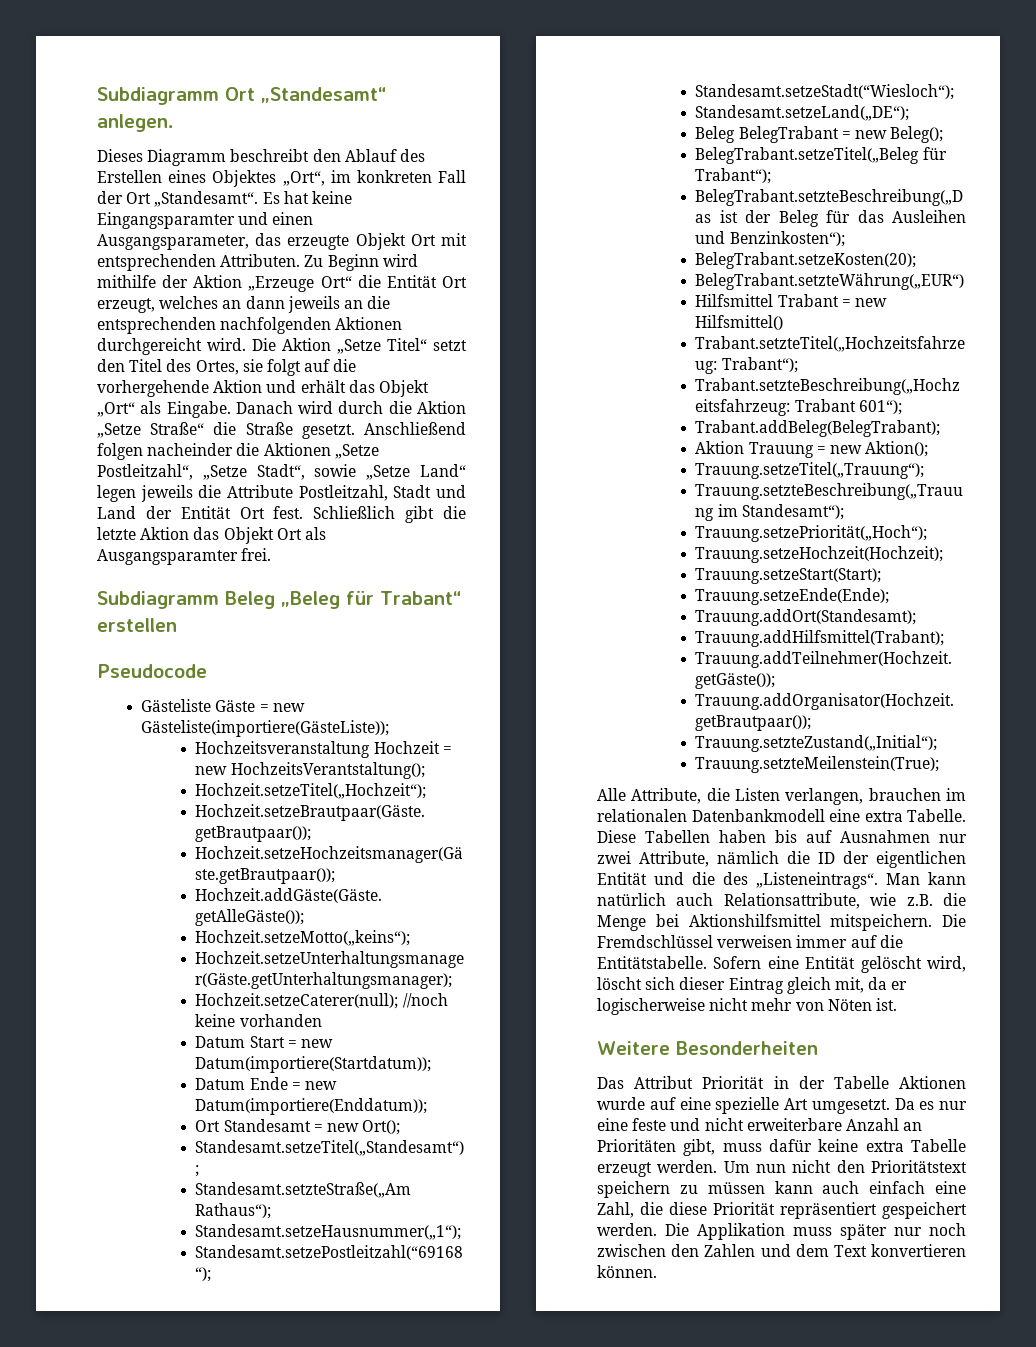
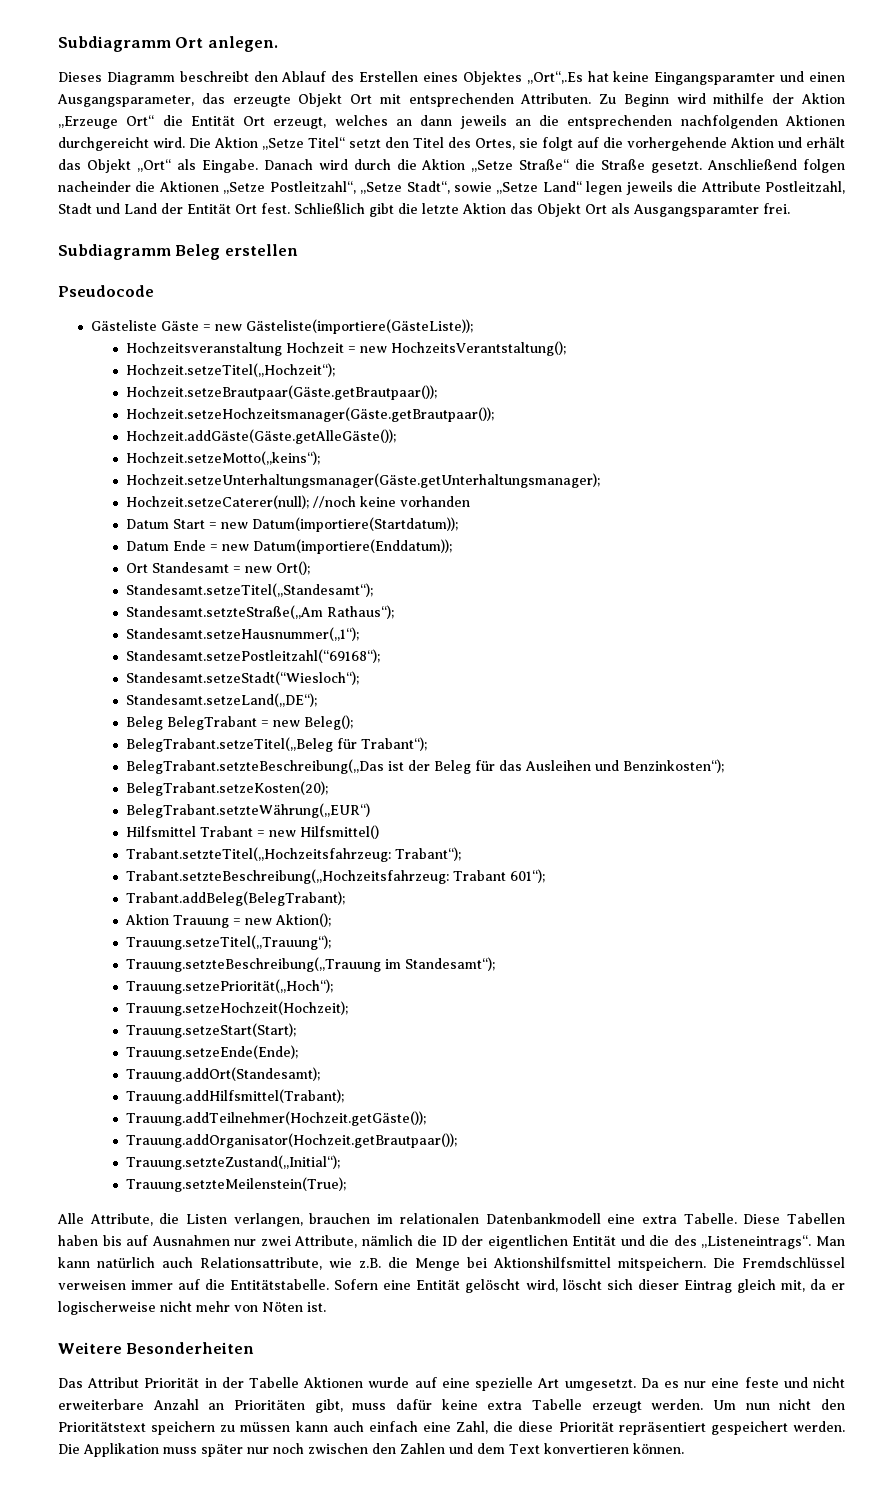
- Subdiagramm Ort „Standesamt“ anlegen.
+ Subdiagramm Ort anlegen.
- Dieses Diagramm beschreibt den Ablauf des Erstellen eines Objektes „Ort“, im konkreten Fall der Ort „Standesamt“. Es hat keine Eingangsparamter und einen Ausgangsparameter, das erzeugte Objekt Ort mit entsprechenden Attributen.
+ Dieses Diagramm beschreibt den Ablauf des Erstellen eines Objektes „Ort“,.Es hat keine Eingangsparamter und einen Ausgangsparameter, das erzeugte Objekt Ort mit entsprechenden Attributen.
- Subdiagramm Beleg „Beleg für Trabant“ erstellen
+ Subdiagramm Beleg erstellen

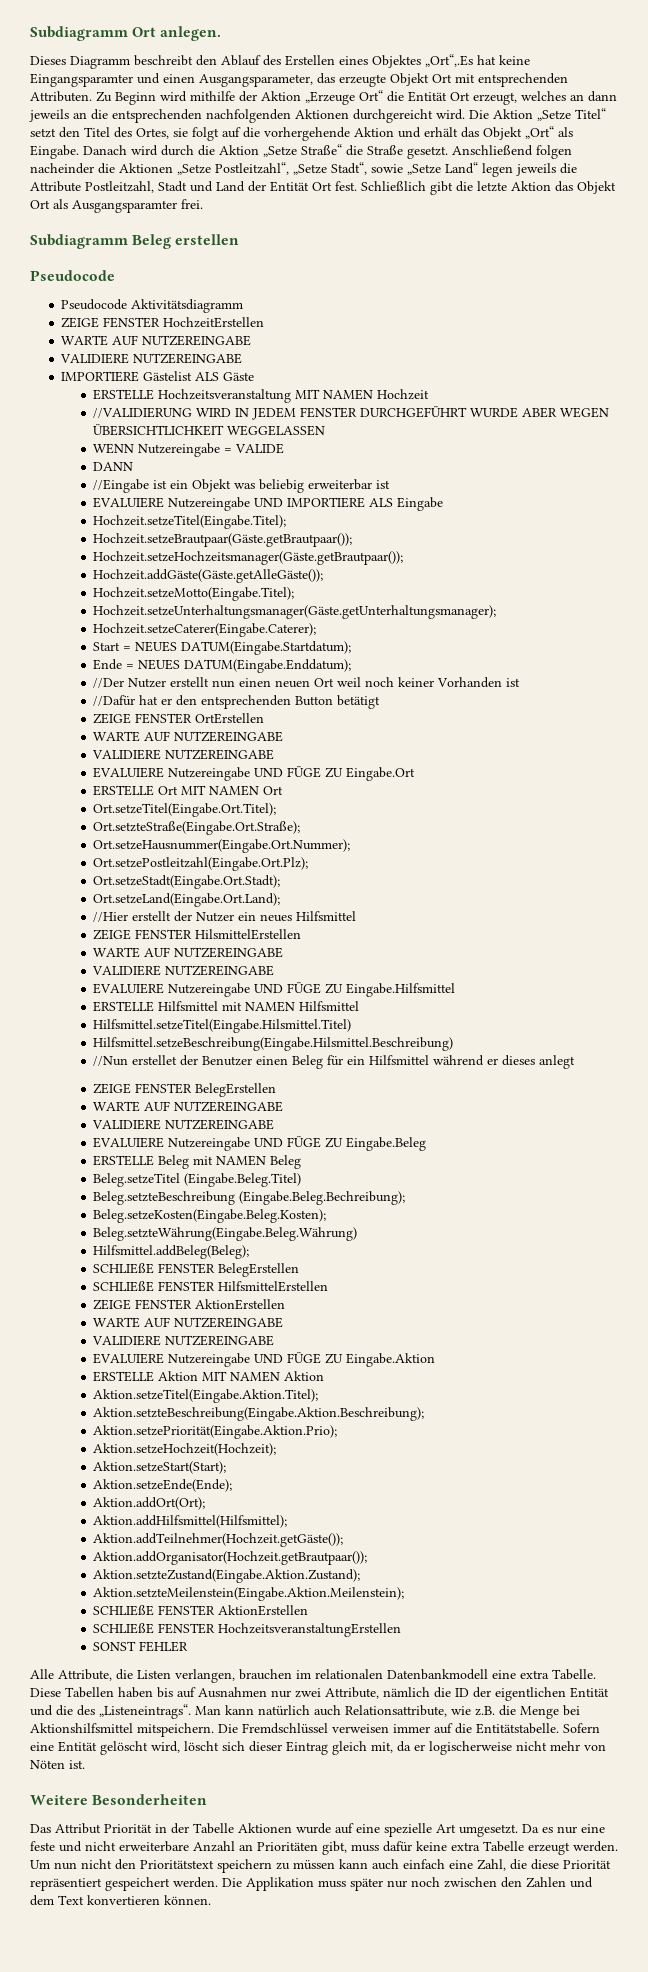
- Gästeliste Gäste = new Gästeliste(importiere(GästeListe));
- Hochzeitsveranstaltung Hochzeit = new HochzeitsVerantstaltung();
- Hochzeit.setzeTitel(„Hochzeit“);
+ Pseudocode Aktivitätsdiagramm
+ ZEIGE FENSTER HochzeitErstellen
+ WARTE AUF NUTZEREINGABE
+ VALIDIERE NUTZEREINGABE
+ IMPORTIERE Gästelist ALS Gäste
+ ERSTELLE Hochzeitsveranstaltung MIT NAMEN Hochzeit
+ //VALIDIERUNG WIRD IN JEDEM FENSTER DURCHGEFÜHRT WURDE ABER WEGEN ÜBERSICHTLICHKEIT WEGGELASSEN
+ WENN Nutzereingabe = VALIDE
+ DANN
+ //Eingabe ist ein Objekt was beliebig erweiterbar ist
+ EVALUIERE Nutzereingabe UND IMPORTIERE ALS Eingabe
+ Hochzeit.setzeTitel(Eingabe.Titel);
- Hochzeit.setzeMotto(„keins“);
+ Hochzeit.setzeMotto(Eingabe.Titel);
- Hochzeit.setzeCaterer(null); //noch keine vorhanden
- Datum Start = new Datum(importiere(Startdatum));
- Datum Ende = new Datum(importiere(Enddatum));
- Ort Standesamt = new Ort();
- Standesamt.setzeTitel(„Standesamt“);
- Standesamt.setzteStraße(„Am Rathaus“);
- Standesamt.setzeHausnummer(„1“);
- Standesamt.setzePostleitzahl(“69168“);
- Standesamt.setzeStadt(“Wiesloch“);
- Standesamt.setzeLand(„DE“);
- Beleg BelegTrabant = new Beleg();
- BelegTrabant.setzeTitel(„Beleg für Trabant“);
- BelegTrabant.setzteBeschreibung(„Das ist der Beleg für das Ausleihen und Benzinkosten“);
- BelegTrabant.setzeKosten(20);
- BelegTrabant.setzteWährung(„EUR“)
- Hilfsmittel Trabant = new Hilfsmittel()
- Trabant.setzteTitel(„Hochzeitsfahrzeug: Trabant“);
- Trabant.setzteBeschreibung(„Hochzeitsfahrzeug: Trabant 601“);
- Trabant.addBeleg(BelegTrabant);
- Aktion Trauung = new Aktion();
- Trauung.setzeTitel(„Trauung“);
- Trauung.setzteBeschreibung(„Trauung im Standesamt“);
- Trauung.setzePriorität(„Hoch“);
- Trauung.setzeHochzeit(Hochzeit);
- Trauung.setzeStart(Start);
- Trauung.setzeEnde(Ende);
- Trauung.addOrt(Standesamt);
- Trauung.addHilfsmittel(Trabant);
- Trauung.addTeilnehmer(Hochzeit.getGäste());
- Trauung.addOrganisator(Hochzeit.getBrautpaar());
- Trauung.setzteZustand(„Initial“);
- Trauung.setzteMeilenstein(True);
+ Hochzeit.setzeCaterer(Eingabe.Caterer);
+ Start = NEUES DATUM(Eingabe.Startdatum);
+ Ende = NEUES DATUM(Eingabe.Enddatum);
+ //Der Nutzer erstellt nun einen neuen Ort weil noch keiner Vorhanden ist
+ //Dafür hat er den entsprechenden Button betätigt
+ ZEIGE FENSTER OrtErstellen
+ WARTE AUF NUTZEREINGABE
+ VALIDIERE NUTZEREINGABE
+ EVALUIERE Nutzereingabe UND FÜGE ZU Eingabe.Ort
+ ERSTELLE Ort MIT NAMEN Ort
+ Ort.setzeTitel(Eingabe.Ort.Titel);
+ Ort.setzteStraße(Eingabe.Ort.Straße);
+ Ort.setzeHausnummer(Eingabe.Ort.Nummer);
+ Ort.setzePostleitzahl(Eingabe.Ort.Plz);
+ Ort.setzeStadt(Eingabe.Ort.Stadt);
+ Ort.setzeLand(Eingabe.Ort.Land);
+ //Hier erstellt der Nutzer ein neues Hilfsmittel
+ ZEIGE FENSTER HilsmittelErstellen
+ WARTE AUF NUTZEREINGABE
+ VALIDIERE NUTZEREINGABE
+ EVALUIERE Nutzereingabe UND FÜGE ZU Eingabe.Hilfsmittel
+ ERSTELLE Hilfsmittel mit NAMEN Hilfsmittel
+ Hilfsmittel.setzeTitel(Eingabe.Hilsmittel.Titel)
+ Hilfsmittel.setzeBeschreibung(Eingabe.Hilsmittel.Beschreibung)
+ //Nun erstellet der Benutzer einen Beleg für ein Hilfsmittel während er dieses anlegt
+ ZEIGE FENSTER BelegErstellen
+ WARTE AUF NUTZEREINGABE
+ VALIDIERE NUTZEREINGABE
+ EVALUIERE Nutzereingabe UND FÜGE ZU Eingabe.Beleg
+ ERSTELLE Beleg mit NAMEN Beleg
+ Beleg.setzeTitel (Eingabe.Beleg.Titel)
+ Beleg.setzteBeschreibung (Eingabe.Beleg.Bechreibung);
+ Beleg.setzeKosten(Eingabe.Beleg.Kosten);
+ Beleg.setzteWährung(Eingabe.Beleg.Währung)
+ Hilfsmittel.addBeleg(Beleg);
+ SCHLIEßE FENSTER BelegErstellen
+ SCHLIEßE FENSTER HilfsmittelErstellen
+ ZEIGE FENSTER AktionErstellen
+ WARTE AUF NUTZEREINGABE
+ VALIDIERE NUTZEREINGABE
+ EVALUIERE Nutzereingabe UND FÜGE ZU Eingabe.Aktion
+ ERSTELLE Aktion MIT NAMEN Aktion
+ Aktion.setzeTitel(Eingabe.Aktion.Titel);
+ Aktion.setzteBeschreibung(Eingabe.Aktion.Beschreibung);
+ Aktion.setzePriorität(Eingabe.Aktion.Prio);
+ Aktion.setzeHochzeit(Hochzeit);
+ Aktion.setzeStart(Start);
+ Aktion.setzeEnde(Ende);
+ Aktion.addOrt(Ort);
+ Aktion.addHilfsmittel(Hilfsmittel);
+ Aktion.addTeilnehmer(Hochzeit.getGäste());
+ Aktion.addOrganisator(Hochzeit.getBrautpaar());
+ Aktion.setzteZustand(Eingabe.Aktion.Zustand);
+ Aktion.setzteMeilenstein(Eingabe.Aktion.Meilenstein);
+ SCHLIEßE FENSTER AktionErstellen
+ SCHLIEßE FENSTER HochzeitsveranstaltungErstellen
+ SONST FEHLER

